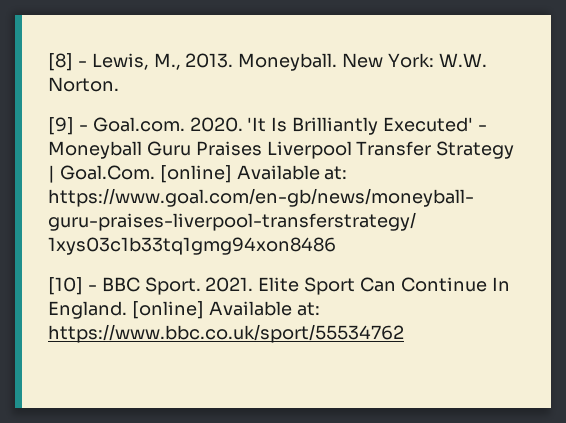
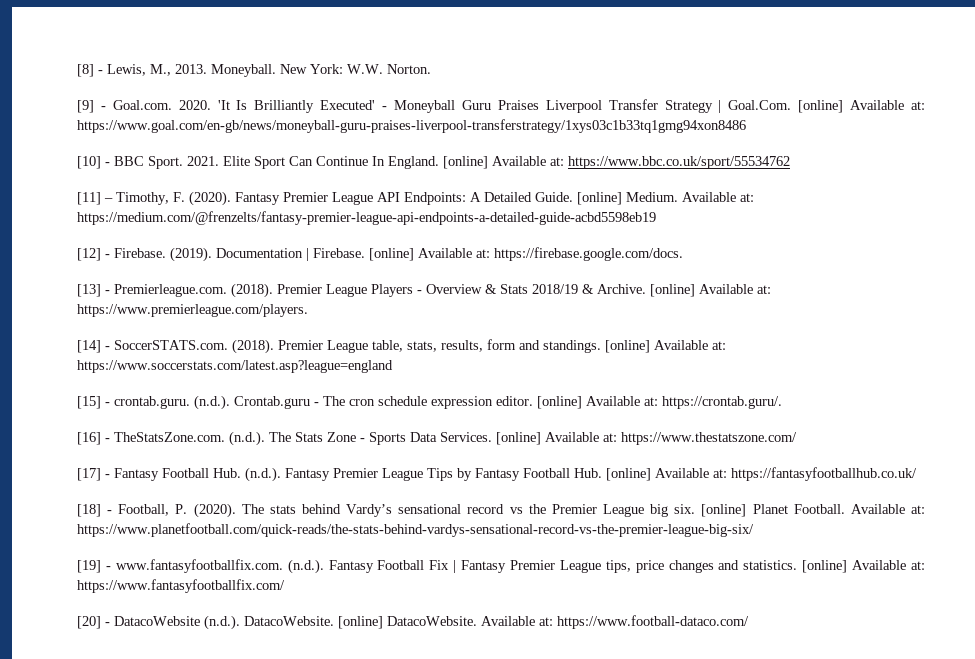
+ [11] – Timothy, F. (2020). Fantasy Premier League API Endpoints: A Detailed Guide. [online] Medium. Available at: https://medium.com/@frenzelts/fantasy-premier-league-api-endpoints-a-detailed-guide-acbd5598eb19
+ [12] - Firebase. (2019). Documentation | Firebase. [online] Available at: https://firebase.google.com/docs.
+ [13] - Premierleague.com. (2018). Premier League Players - Overview & Stats 2018/19 & Archive. [online] Available at: https://www.premierleague.com/players.
+ [14] - SoccerSTATS.com. (2018). Premier League table, stats, results, form and standings. [online] Available at: https://www.soccerstats.com/latest.asp?league=england
+ [15] - crontab.guru. (n.d.). Crontab.guru - The cron schedule expression editor. [online] Available at: https://crontab.guru/.
+ [16] - TheStatsZone.com. (n.d.). The Stats Zone - Sports Data Services. [online] Available at: https://www.thestatszone.com/
+ [17] - Fantasy Football Hub. (n.d.). Fantasy Premier League Tips by Fantasy Football Hub. [online] Available at: https://fantasyfootballhub.co.uk/
+ [18] - Football, P. (2020). The stats behind Vardy’s sensational record vs the Premier League big six. [online] Planet Football. Available at: https://www.planetfootball.com/quick-reads/the-stats-behind-vardys-sensational-record-vs-the-premier-league-big-six/
+ [19] - www.fantasyfootballfix.com. (n.d.). Fantasy Football Fix | Fantasy Premier League tips, price changes and statistics. [online] Available at: https://www.fantasyfootballfix.com/
+ [20] - DatacoWebsite (n.d.). DatacoWebsite. [online] DatacoWebsite. Available at: https://www.football-dataco.com/

